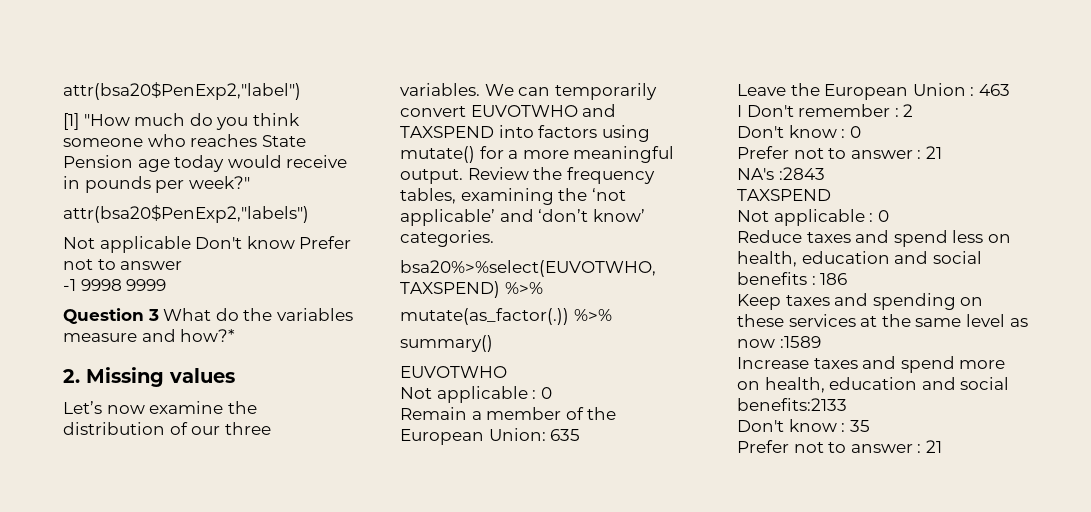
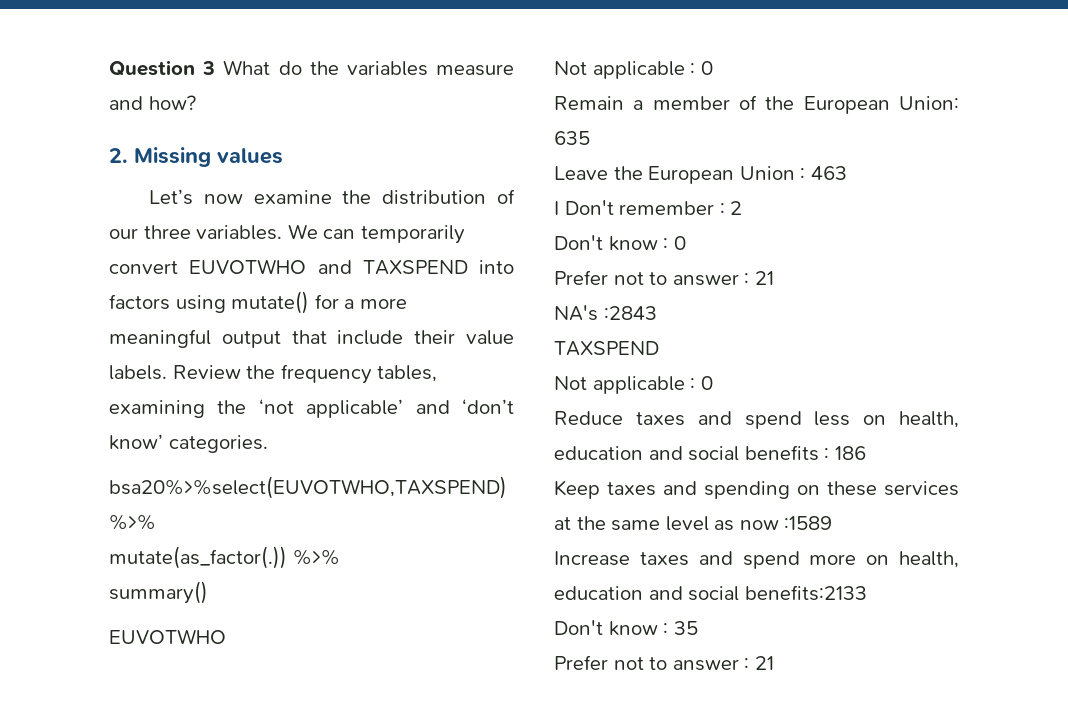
- attr(bsa20$PenExp2,"label")
- [1] "How much do you think someone who reaches State Pension age today would receive in pounds per week?"
- attr(bsa20$PenExp2,"labels")
- Not applicable Don't know Prefer not to answer
- -1 9998 9999
- Question 3 What do the variables measure and how?*
+ Question 3 What do the variables measure and how?
- We can temporarily convert EUVOTWHO and TAXSPEND into factors using mutate() for a more meaningful output.
+ We can temporarily convert EUVOTWHO and TAXSPEND into factors using mutate() for a more meaningful output that include their value labels.

